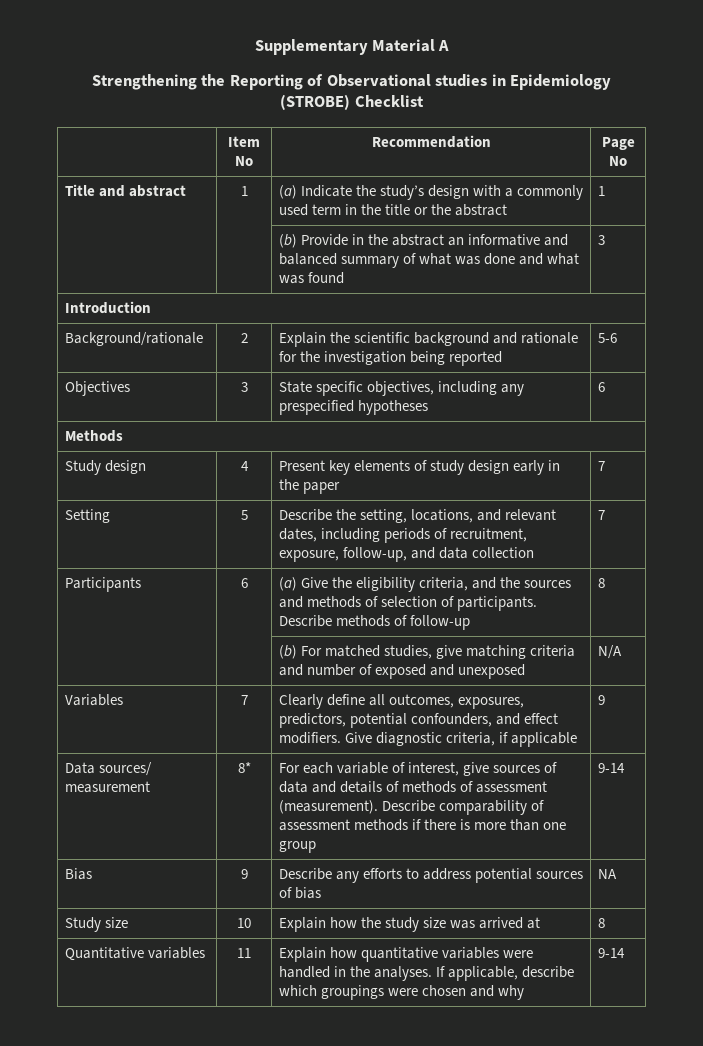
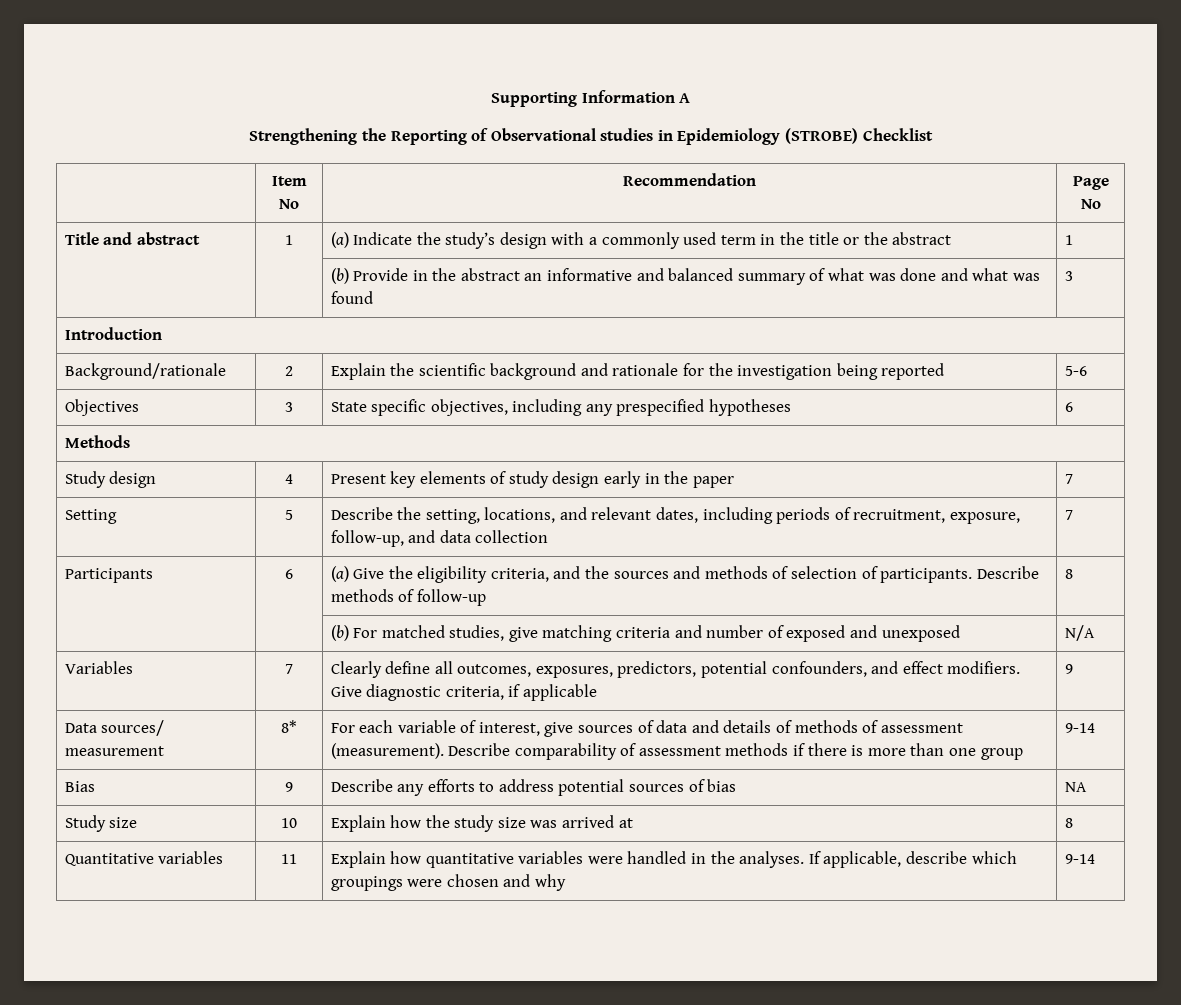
- Supplementary Material A
+ Supporting Information A

